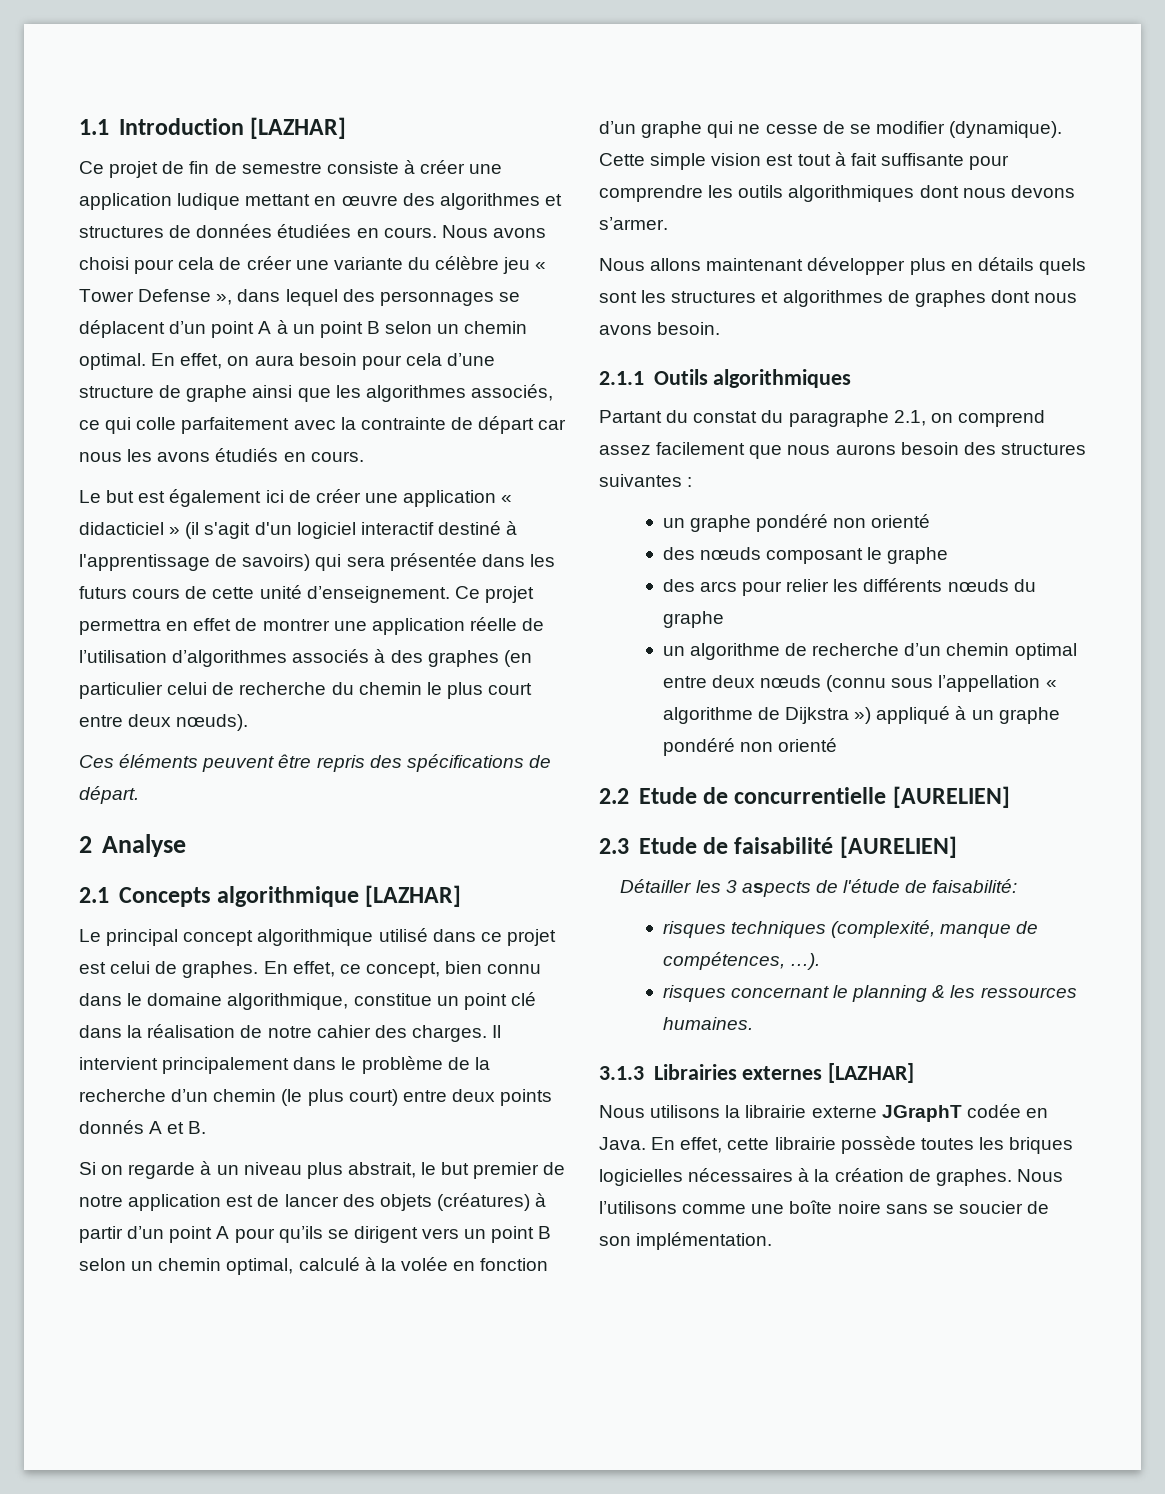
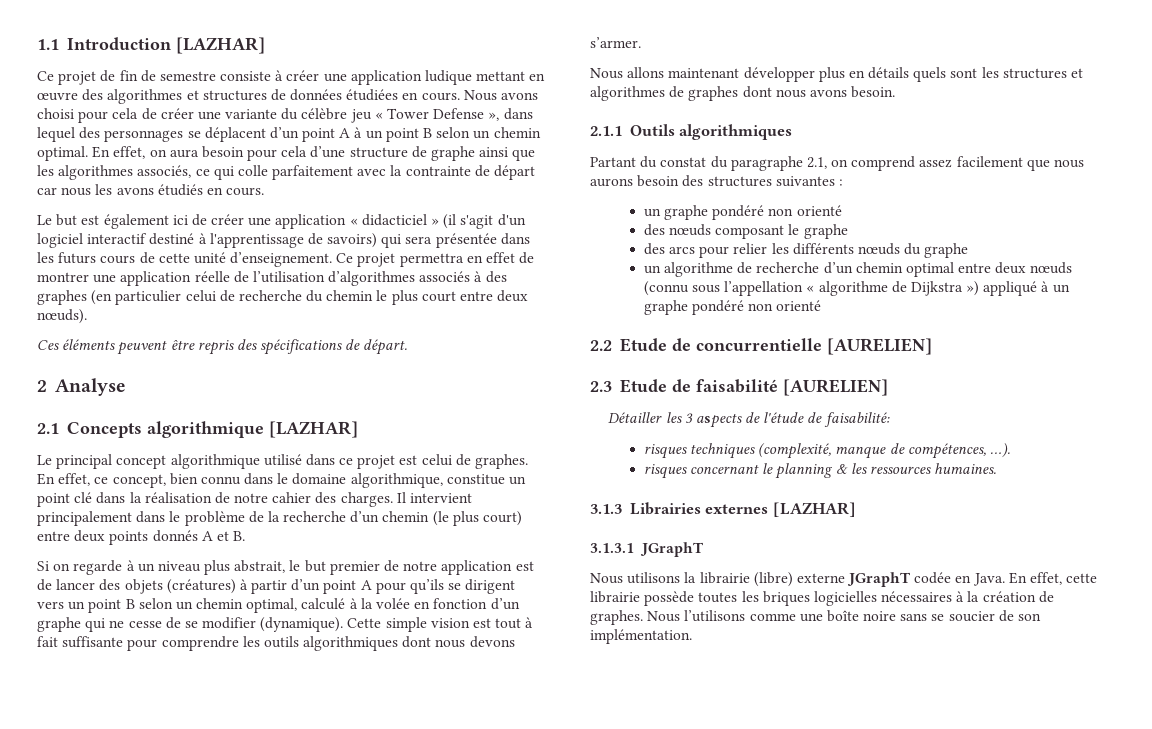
+ 3.1.3.1 JGraphT
- Nous utilisons la librairie externe JGraphT codée en Java.
+ Nous utilisons la librairie (libre) externe JGraphT codée en Java.

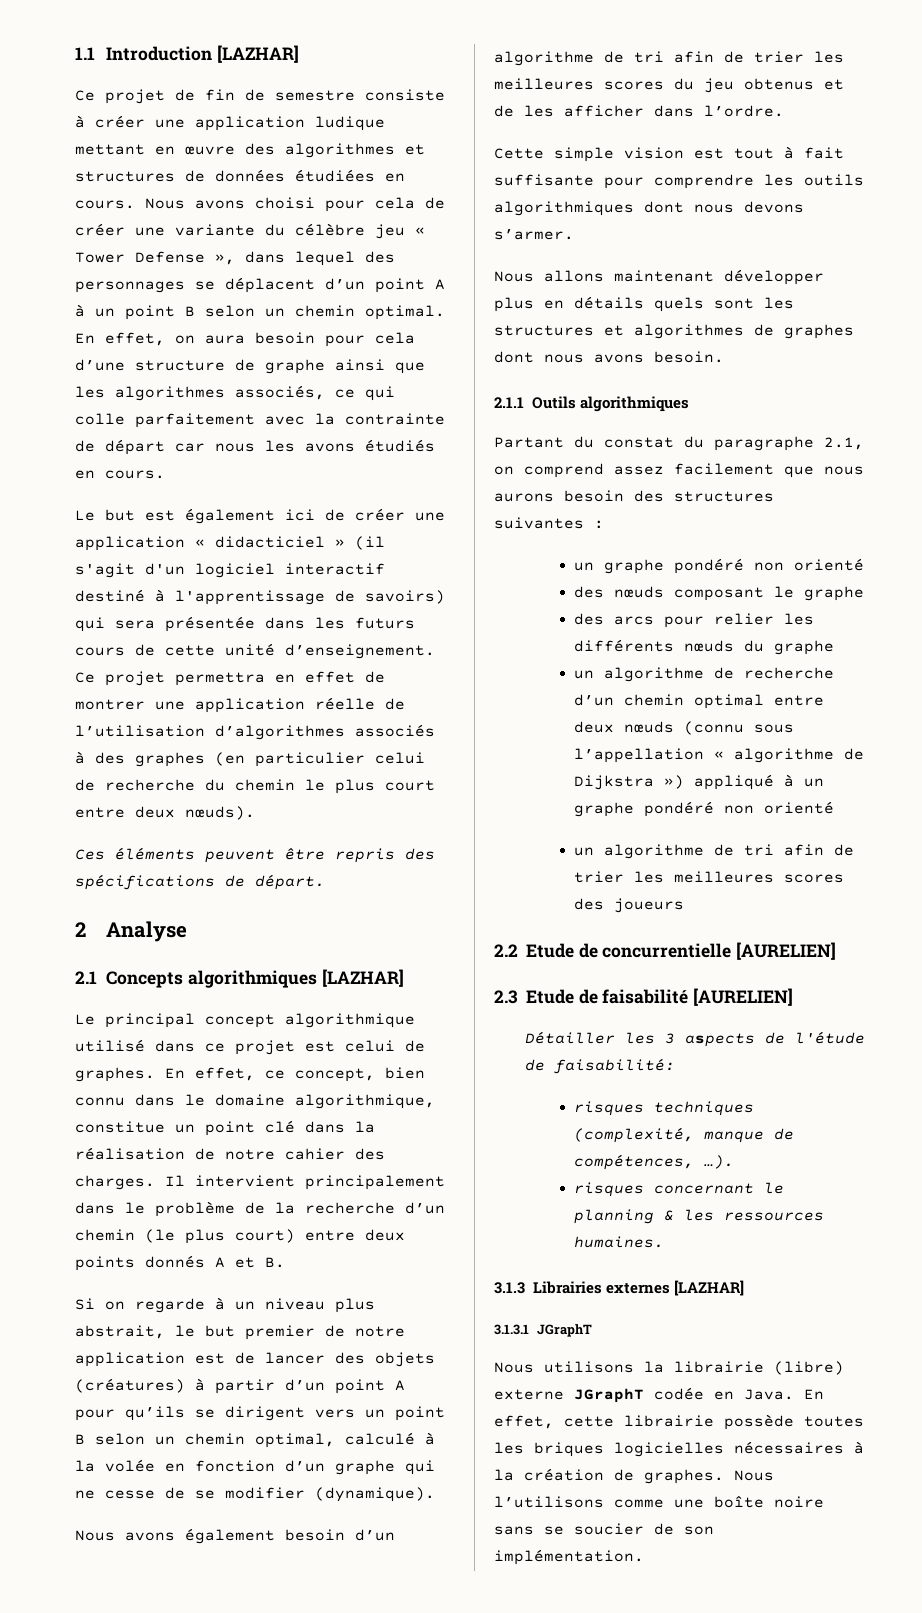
- 2.1 Concepts algorithmique [LAZHAR]
+ 2.1 Concepts algorithmiques [LAZHAR]
- Si on regarde à un niveau plus abstrait, le but premier de notre application est de lancer des objets (créatures) à partir d’un point A pour qu’ils se dirigent vers un point B selon un chemin optimal, calculé à la volée en fonction d’un graphe qui ne cesse de se modifier (dynamique). Cette simple vision est tout à fait suffisante pour comprendre les outils algorithmiques dont nous devons s’armer.
+ Si on regarde à un niveau plus abstrait, le but premier de notre application est de lancer des objets (créatures) à partir d’un point A pour qu’ils se dirigent vers un point B selon un chemin optimal, calculé à la volée en fonction d’un graphe qui ne cesse de se modifier (dynamique).
+ Nous avons également besoin d’un algorithme de tri afin de trier les meilleures scores du jeu obtenus et de les afficher dans l’ordre.
+ Cette simple vision est tout à fait suffisante pour comprendre les outils algorithmiques dont nous devons s’armer.
+ un algorithme de tri afin de trier les meilleures scores des joueurs

